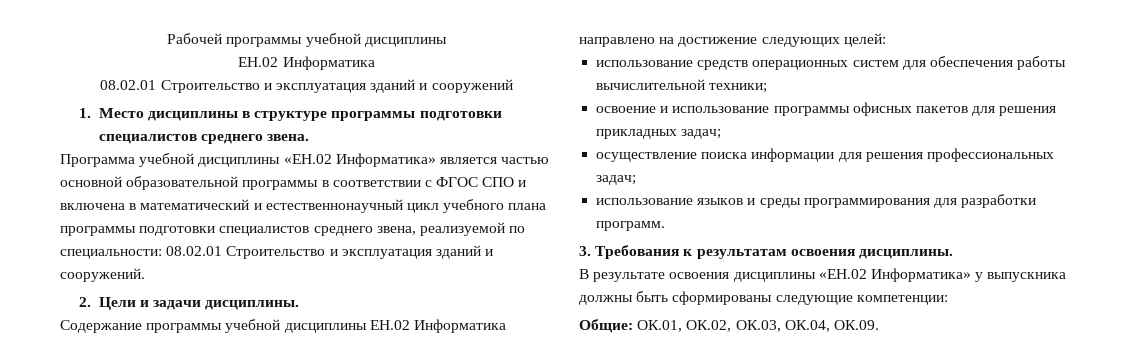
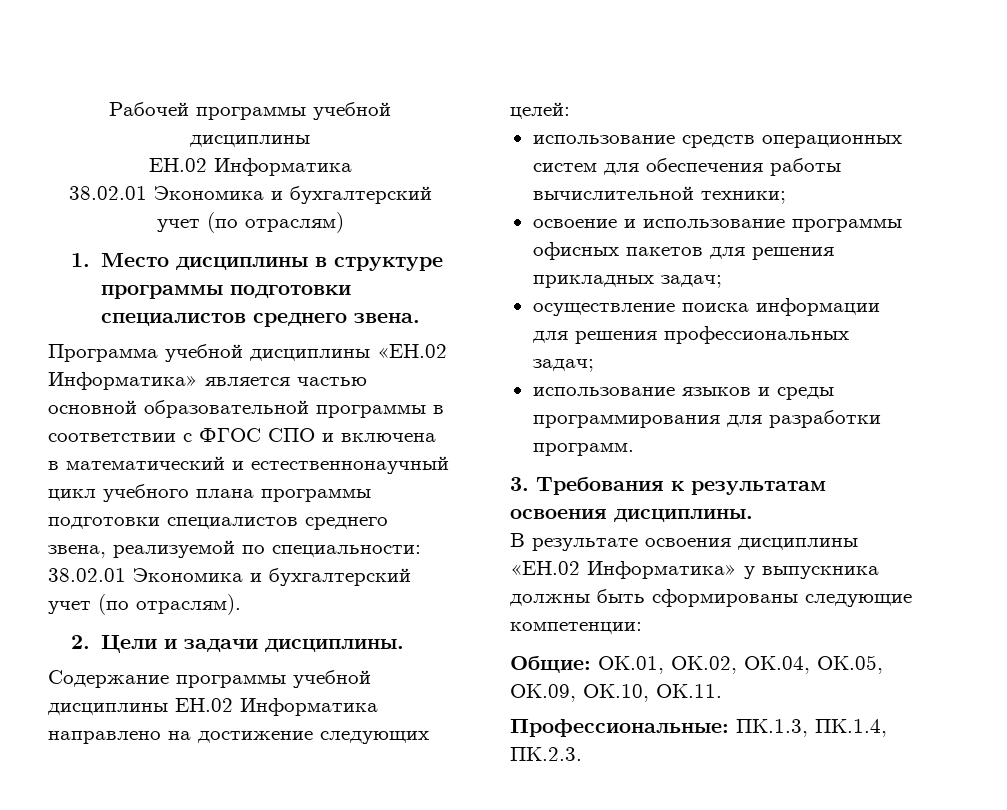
- 08.02.01 Строительство и эксплуатация зданий и сооружений
+ 38.02.01 Экономика и бухгалтерский учет (по отраслям)
- Программа учебной дисциплины «ЕН.02 Информатика» является частью основной образовательной программы в соответствии с ФГОС СПО и включена в математический и естественнонаучный цикл учебного плана программы подготовки специалистов среднего звена, реализуемой по специальности: 08.02.01 Строительство и эксплуатация зданий и сооружений.
+ Программа учебной дисциплины «ЕН.02 Информатика» является частью основной образовательной программы в соответствии с ФГОС СПО и включена в математический и естественнонаучный цикл учебного плана программы подготовки специалистов среднего звена, реализуемой по специальности: 38.02.01 Экономика и бухгалтерский учет (по отраслям).
- Общие: ОК.01, ОК.02, ОК.03, ОК.04, ОК.09.
+ Общие: ОК.01, ОК.02, ОК.04, ОК.05, ОК.09, ОК.10, ОК.11.
+ Профессиональные: ПК.1.3, ПК.1.4, ПК.2.3.

